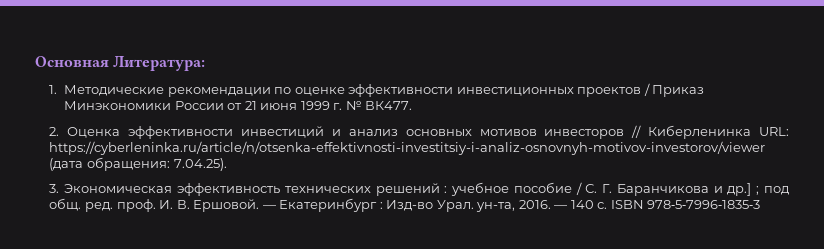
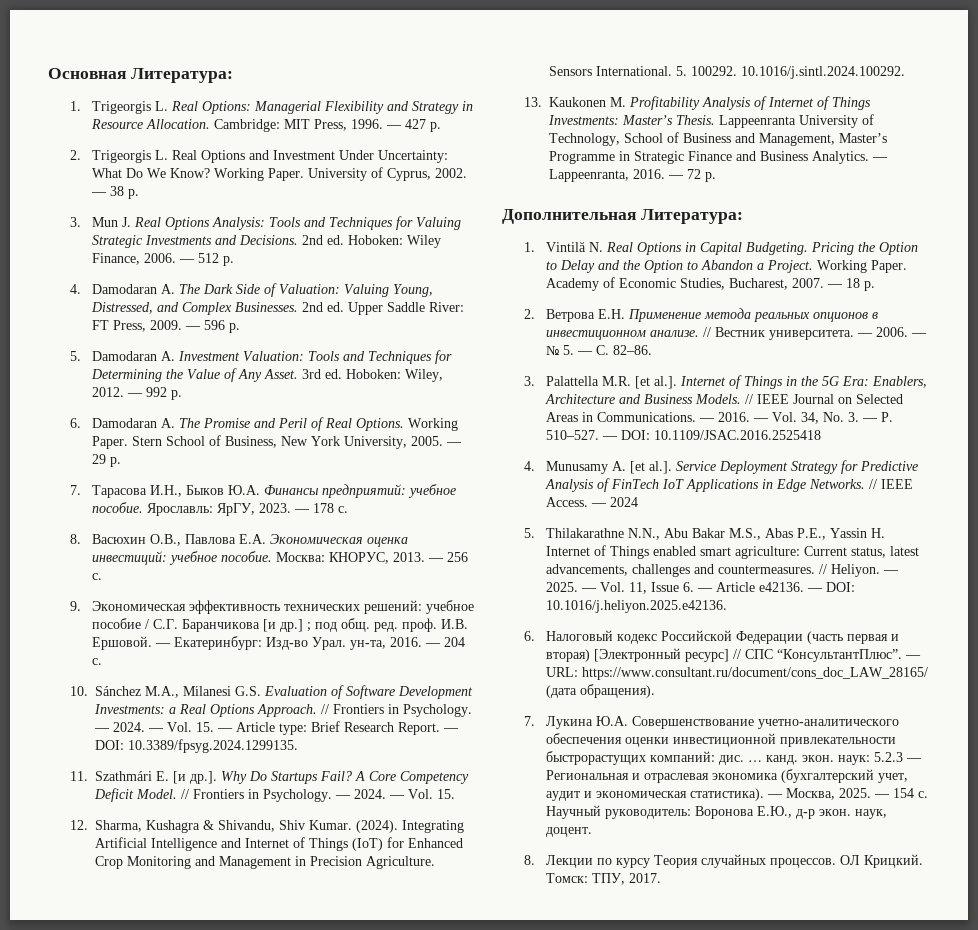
- 1. Методические рекомендации по оценке эффективности инвестиционных проектов / Приказ Минэкономики России от 21 июня 1999 г. № ВК477.
- 2. Оценка эффективности инвестиций и анализ основных мотивов инвесторов // Киберленинка URL: https://cyberleninka.ru/article/n/otsenka-effektivnosti-investitsiy-i-analiz-osnovnyh-motivov-investorov/viewer (дата обращения: 7.04.25).
- 3. Экономическая эффективность технических решений : учебное пособие / С. Г. Баранчикова и др.] ; под общ. ред. проф.
+ 1. Trigeorgis L. Real Options: Managerial Flexibility and Strategy in Resource Allocation. Cambridge: MIT Press, 1996. — 427 p.
+ 2. Trigeorgis L. Real Options and Investment Under Uncertainty: What Do We Know? Working Paper. University of Cyprus, 2002. — 38 p.
+ 3. Mun J. Real Options Analysis: Tools and Techniques for Valuing Strategic Investments and Decisions. 2nd ed. Hoboken: Wiley Finance, 2006. — 512 p.
+ 4. Damodaran A. The Dark Side of Valuation: Valuing Young, Distressed, and Complex Businesses. 2nd ed. Upper Saddle River: FT Press, 2009. — 596 p.
+ 5. Damodaran A. Investment Valuation: Tools and Techniques for Determining the Value of Any Asset. 3rd ed. Hoboken: Wiley, 2012. — 992 p.
+ 6. Damodaran A. The Promise and Peril of Real Options. Working Paper. Stern School of Business, New York University, 2005. — 29 p.
+ 7. Тарасова И.Н., Быков Ю.А. Финансы предприятий: учебное пособие. Ярославль: ЯрГУ, 2023. — 178 с.
+ 8. Васюхин О.В., Павлова Е.А. Экономическая оценка инвестиций: учебное пособие. Москва: КНОРУС, 2013. — 256 с.
+ 9. Экономическая эффективность технических решений: учебное пособие / С.Г. Баранчикова [и др.] ; под общ. ред. проф.
- И. В. Ершовой. — Екатеринбург : Изд-во Урал. ун-та, 2016.
+ И.В. Ершовой. — Екатеринбург: Изд-во Урал. ун-та, 2016.
- — 140 с. ISBN 978‑5‑7996‑1835‑3
+ — 204 с.
+ 10. Sánchez M.A., Milanesi G.S. Evaluation of Software Development Investments: a Real Options Approach. // Frontiers in Psychology. — 2024. — Vol. 15. — Article type: Brief Research Report. — DOI: 10.3389/fpsyg.2024.1299135.
+ 11. Szathmári E. [и др.]. Why Do Startups Fail? A Core Competency Deficit Model. // Frontiers in Psychology. — 2024. — Vol. 15.
+ 12. Sharma, Kushagra & Shivandu, Shiv Kumar. (2024). Integrating Artificial Intelligence and Internet of Things (IoT) for Enhanced Crop Monitoring and Management in Precision Agriculture. Sensors International. 5. 100292. 10.1016/j.sintl.2024.100292.
+ 13. Kaukonen M. Profitability Analysis of Internet of Things Investments: Master’s Thesis. Lappeenranta University of Technology, School of Business and Management, Master’s Programme in Strategic Finance and Business Analytics. — Lappeenranta, 2016. — 72 p.
+ Дополнительная Литература:
+ 1. Vintilă N. Real Options in Capital Budgeting. Pricing the Option to Delay and the Option to Abandon a Project. Working Paper. Academy of Economic Studies, Bucharest, 2007. — 18 p.
+ 2. Ветрова Е.Н. Применение метода реальных опционов в инвестиционном анализе. // Вестник университета. — 2006. — № 5. — С. 82–86.
+ 3. Palattella M.R. [et al.]. Internet of Things in the 5G Era: Enablers, Architecture and Business Models. // IEEE Journal on Selected Areas in Communications. — 2016. — Vol. 34, No. 3. — P. 510–527. — DOI: 10.1109/JSAC.2016.2525418
+ 4. Munusamy A. [et al.]. Service Deployment Strategy for Predictive Analysis of FinTech IoT Applications in Edge Networks. // IEEE Access. — 2024
+ 5. Thilakarathne N.N., Abu Bakar M.S., Abas P.E., Yassin H. Internet of Things enabled smart agriculture: Current status, latest advancements, challenges and countermeasures. // Heliyon. — 2025. — Vol. 11, Issue 6. — Article e42136. — DOI: 10.1016/j.heliyon.2025.e42136.
+ 6. Налоговый кодекс Российской Федерации (часть первая и вторая) [Электронный ресурс] // СПС “КонсультантПлюс”. — URL: https://www.consultant.ru/document/cons_doc_LAW_28165/ (дата обращения).
+ 7. Лукина Ю.А. Совершенствование учетно-аналитического обеспечения оценки инвестиционной привлекательности быстрорастущих компаний: дис. … канд. экон. наук: 5.2.3 — Региональная и отраслевая экономика (бухгалтерский учет, аудит и экономическая статистика). — Москва, 2025. — 154 с. Научный руководитель: Воронова Е.Ю., д-р экон. наук, доцент.
+ 8. Лекции по курсу Теория случайных процессов. ОЛ Крицкий. Томск: ТПУ, 2017.

